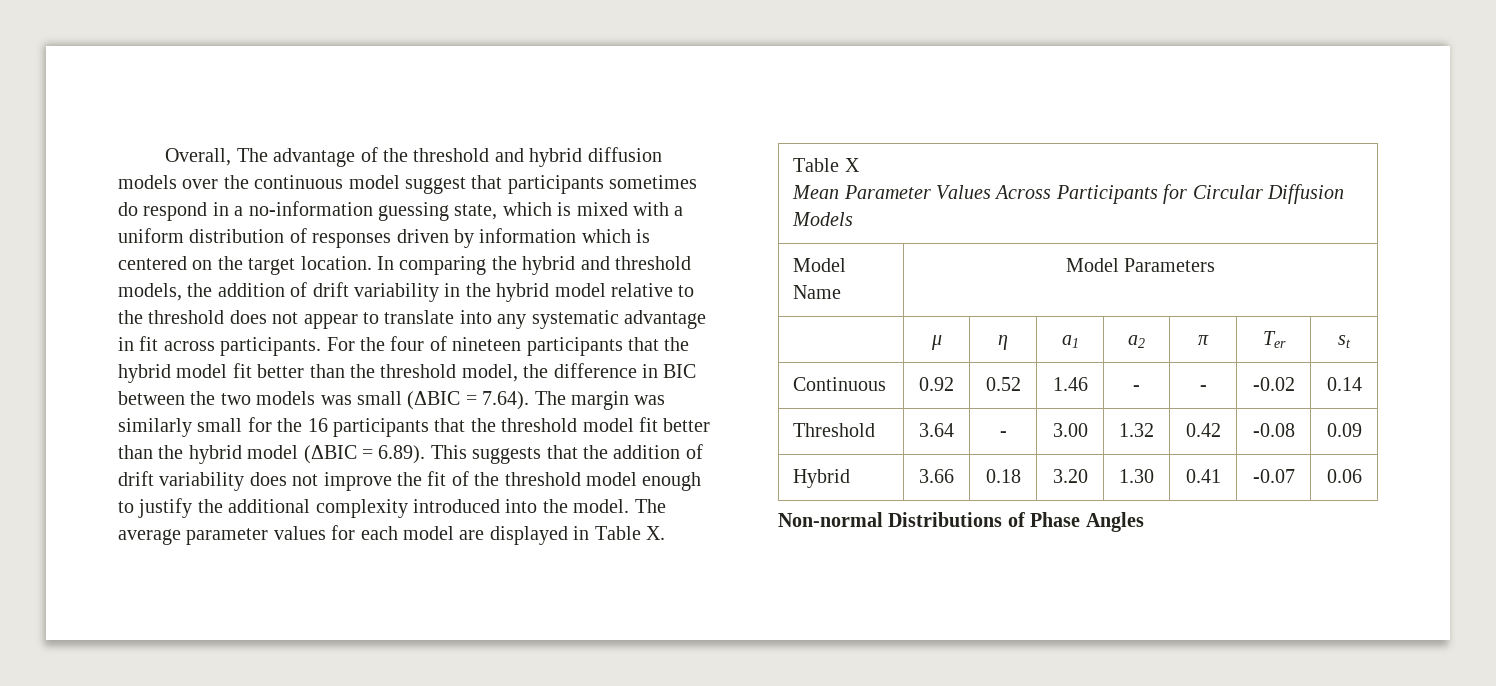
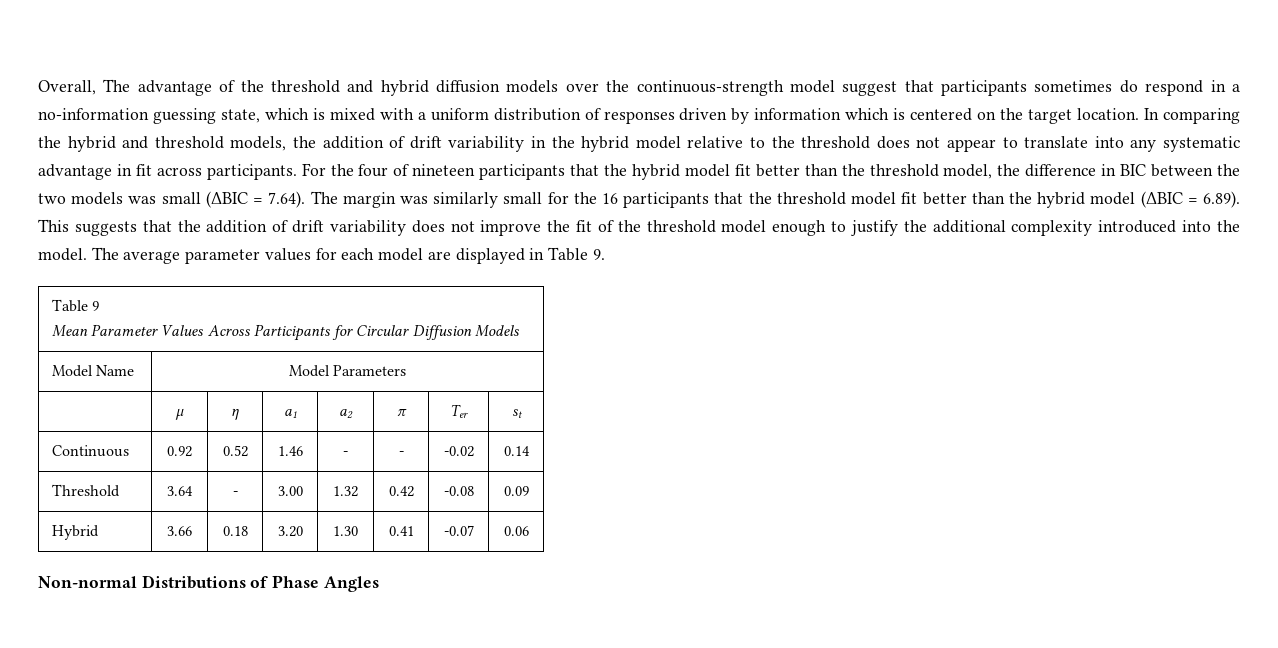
- Overall, The advantage of the threshold and hybrid diffusion models over the continuous model suggest that participants sometimes do respond in a no-information guessing state, which is mixed with a uniform distribution of responses driven by information which is centered on the target location.
+ Overall, The advantage of the threshold and hybrid diffusion models over the continuous-strength model suggest that participants sometimes do respond in a no-information guessing state, which is mixed with a uniform distribution of responses driven by information which is centered on the target location.
- The average parameter values for each model are displayed in Table X.
- Table X
+ The average parameter values for each model are displayed in Table 9.
+ Table 9

